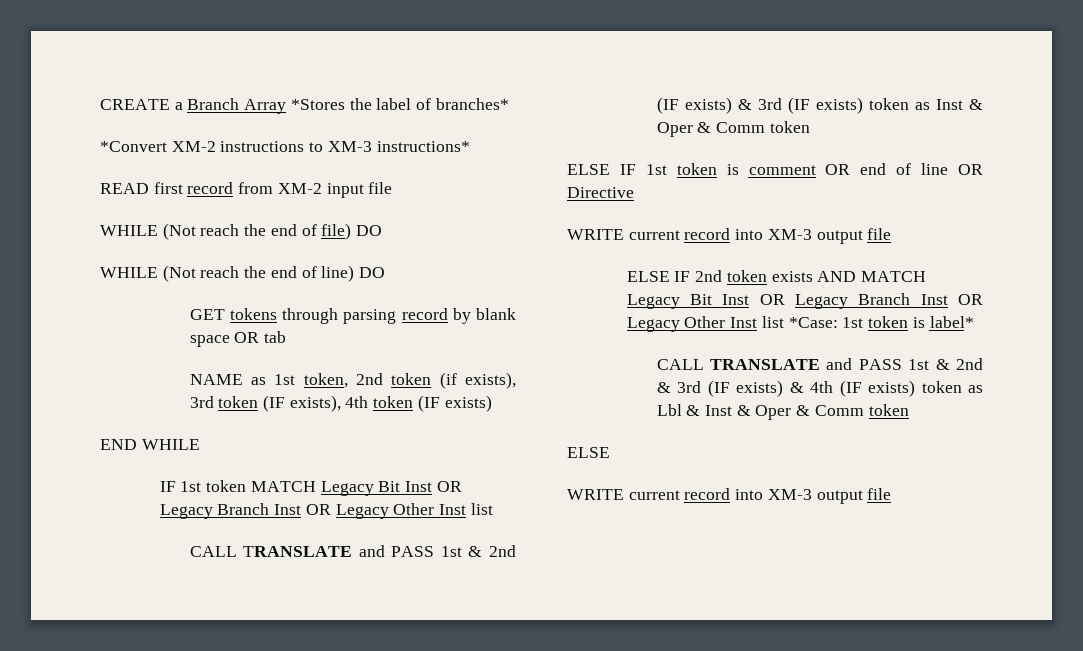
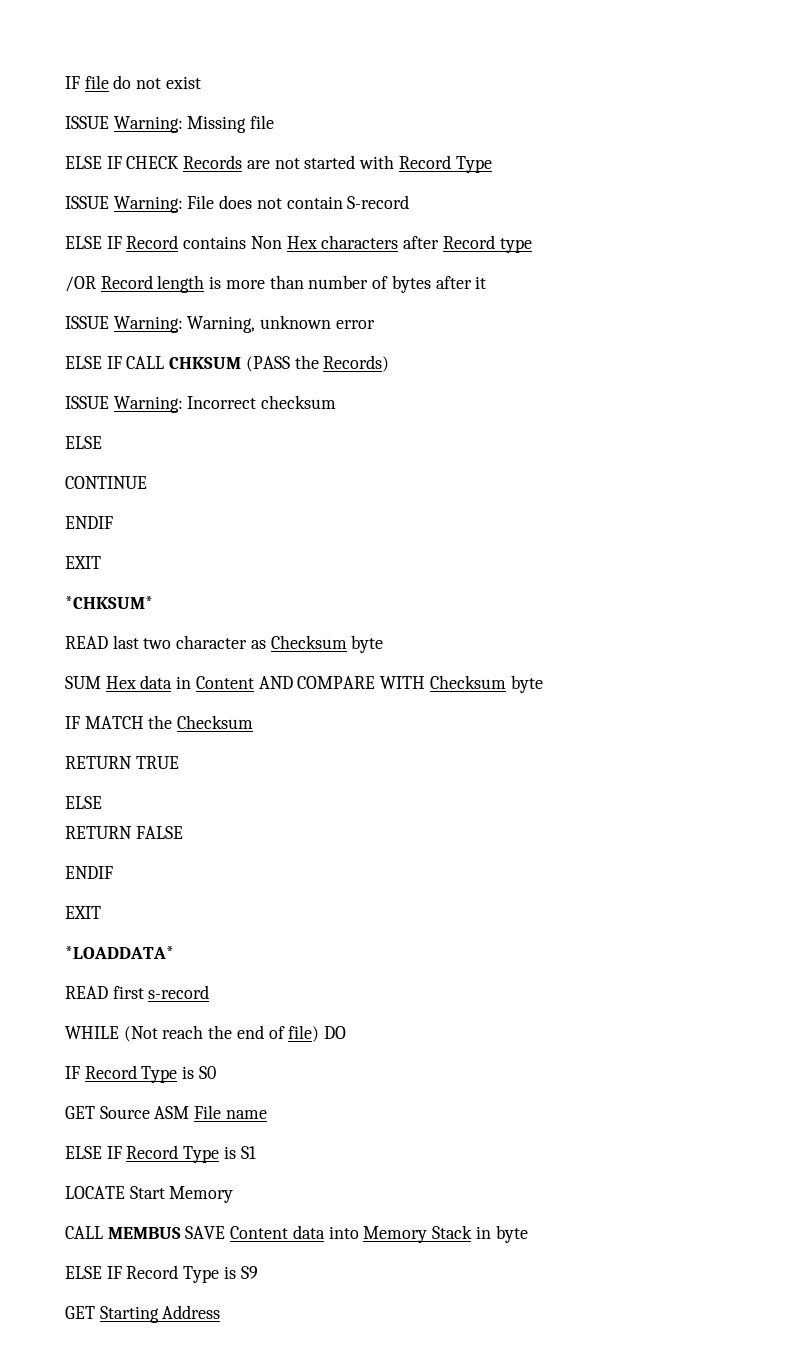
- CREATE a Branch Array *Stores the label of branches*
- *Convert XM-2 instructions to XM-3 instructions*
- READ first record from XM-2 input file
+ IF file do not exist
+ ISSUE Warning: Missing file
+ ELSE IF CHECK Records are not started with Record Type
+ ISSUE Warning: File does not contain S-record
+ ELSE IF Record contains Non Hex characters after Record type
+ /OR Record length is more than number of bytes after it
+ ISSUE Warning: Warning, unknown error
+ ELSE IF CALL CHKSUM (PASS the Records)
+ ISSUE Warning: Incorrect checksum
+ ELSE
+ CONTINUE
+ ENDIF
+ EXIT
+ *CHKSUM*
+ READ last two character as Checksum byte
+ SUM Hex data in Content AND COMPARE WITH Checksum byte
+ IF MATCH the Checksum
+ RETURN TRUE
+ ELSE
+ RETURN FALSE
+ ENDIF
+ EXIT
+ *LOADDATA*
+ READ first s-record
- WHILE (Not reach the end of line) DO
- GET tokens through parsing record by blank space OR tab
- NAME as 1st token, 2nd token (if exists), 3rd token (IF exists), 4th token (IF exists)
- END WHILE
- IF 1st token MATCH Legacy Bit Inst OR Legacy Branch Inst OR Legacy Other Inst list
- CALL TRANSLATE and PASS 1st & 2nd (IF exists) & 3rd (IF exists) token as Inst & Oper & Comm token
- ELSE IF 1st token is comment OR end of line OR Directive
- WRITE current record into XM-3 output file
- ELSE IF 2nd token exists AND MATCH Legacy Bit Inst OR Legacy Branch Inst OR Legacy Other Inst list *Case: 1st token is label*
- CALL TRANSLATE and PASS 1st & 2nd & 3rd (IF exists) & 4th (IF exists) token as Lbl & Inst & Oper & Comm token
- ELSE
- WRITE current record into XM-3 output file
+ IF Record Type is S0
+ GET Source ASM File name
+ ELSE IF Record Type is S1
+ LOCATE Start Memory
+ CALL MEMBUS SAVE Content data into Memory Stack in byte
+ ELSE IF Record Type is S9
+ GET Starting Address

